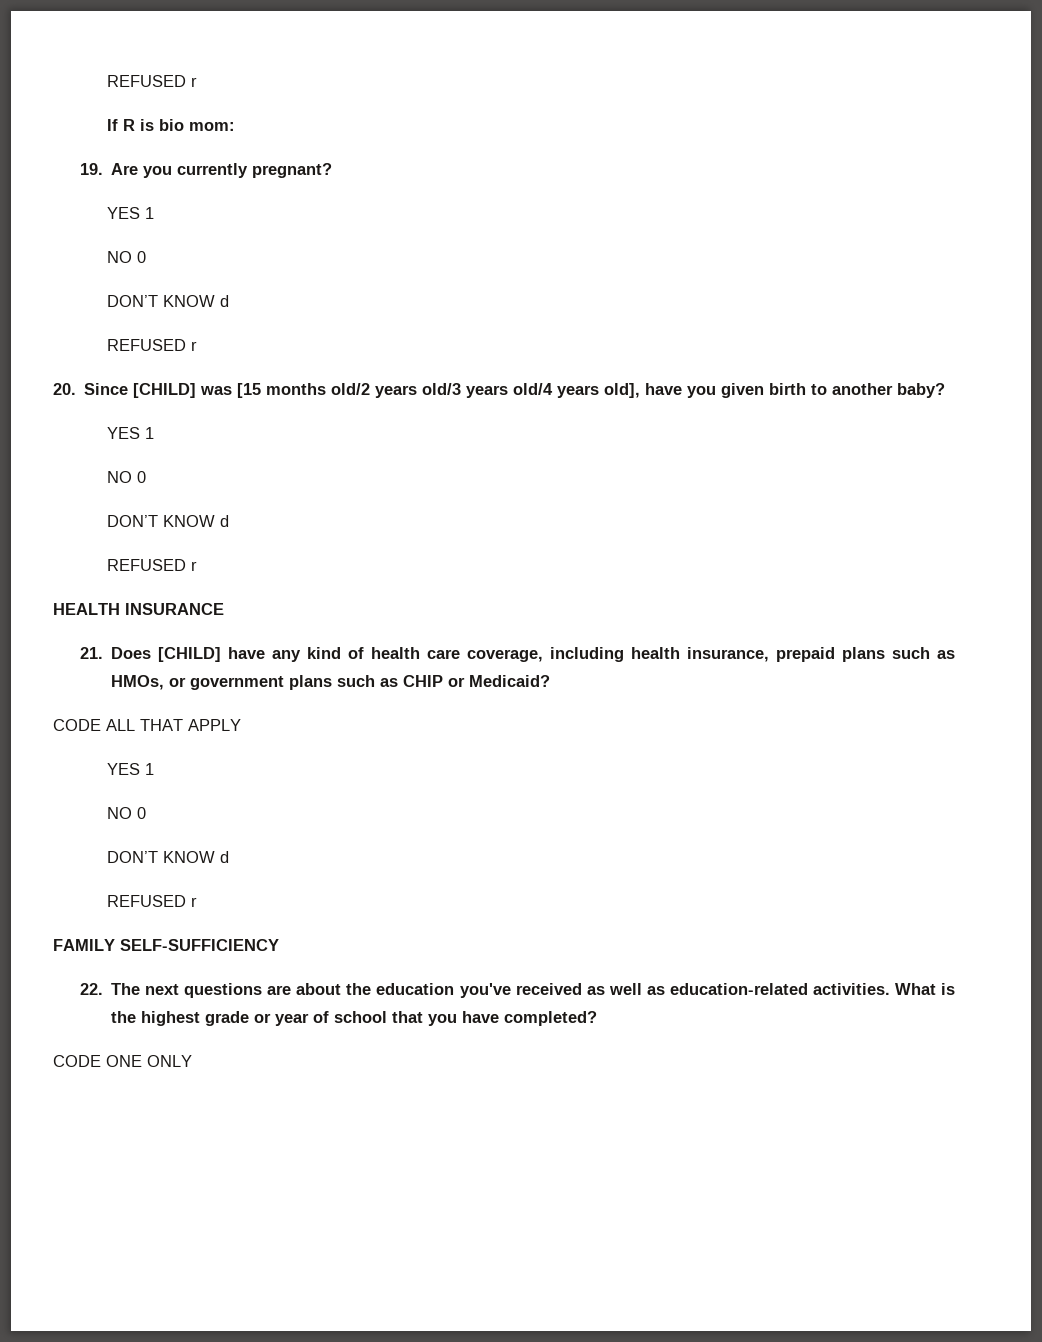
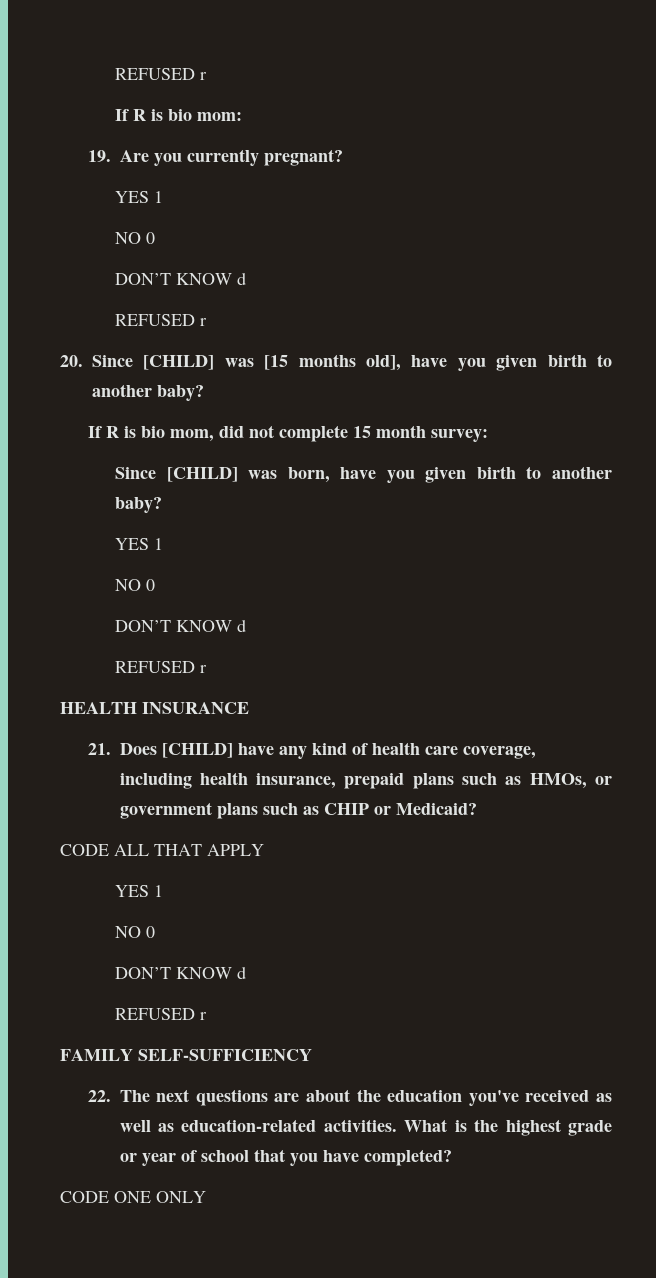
- 20. Since [CHILD] was [15 months old/2 years old/3 years old/4 years old], have you given birth to another baby?
+ 20. Since [CHILD] was [15 months old], have you given birth to another baby?
+ If R is bio mom, did not complete 15 month survey:
+ Since [CHILD] was born, have you given birth to another baby?

